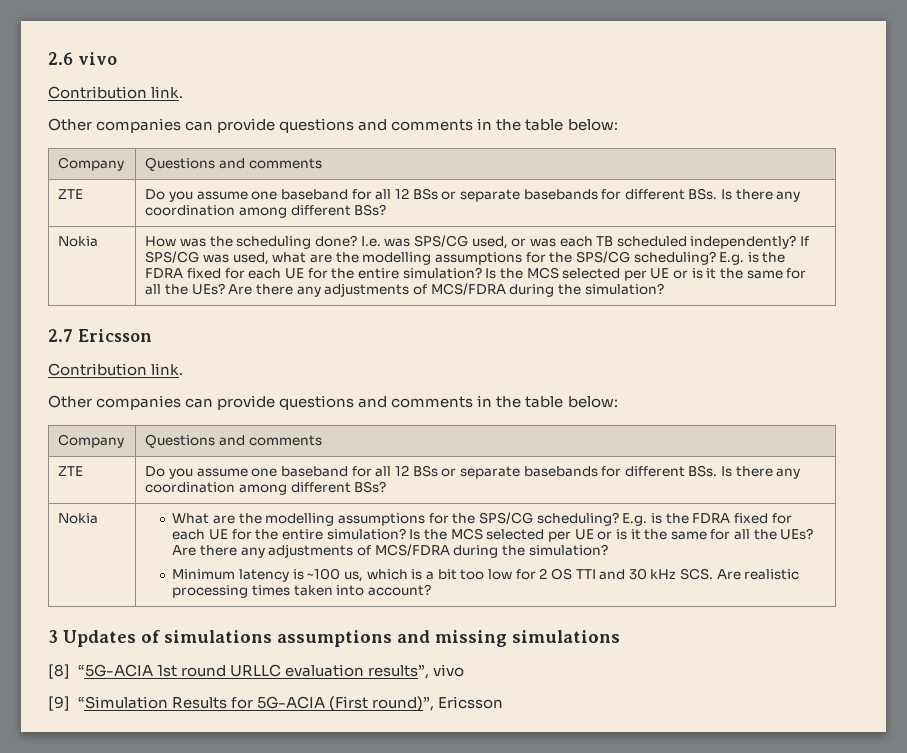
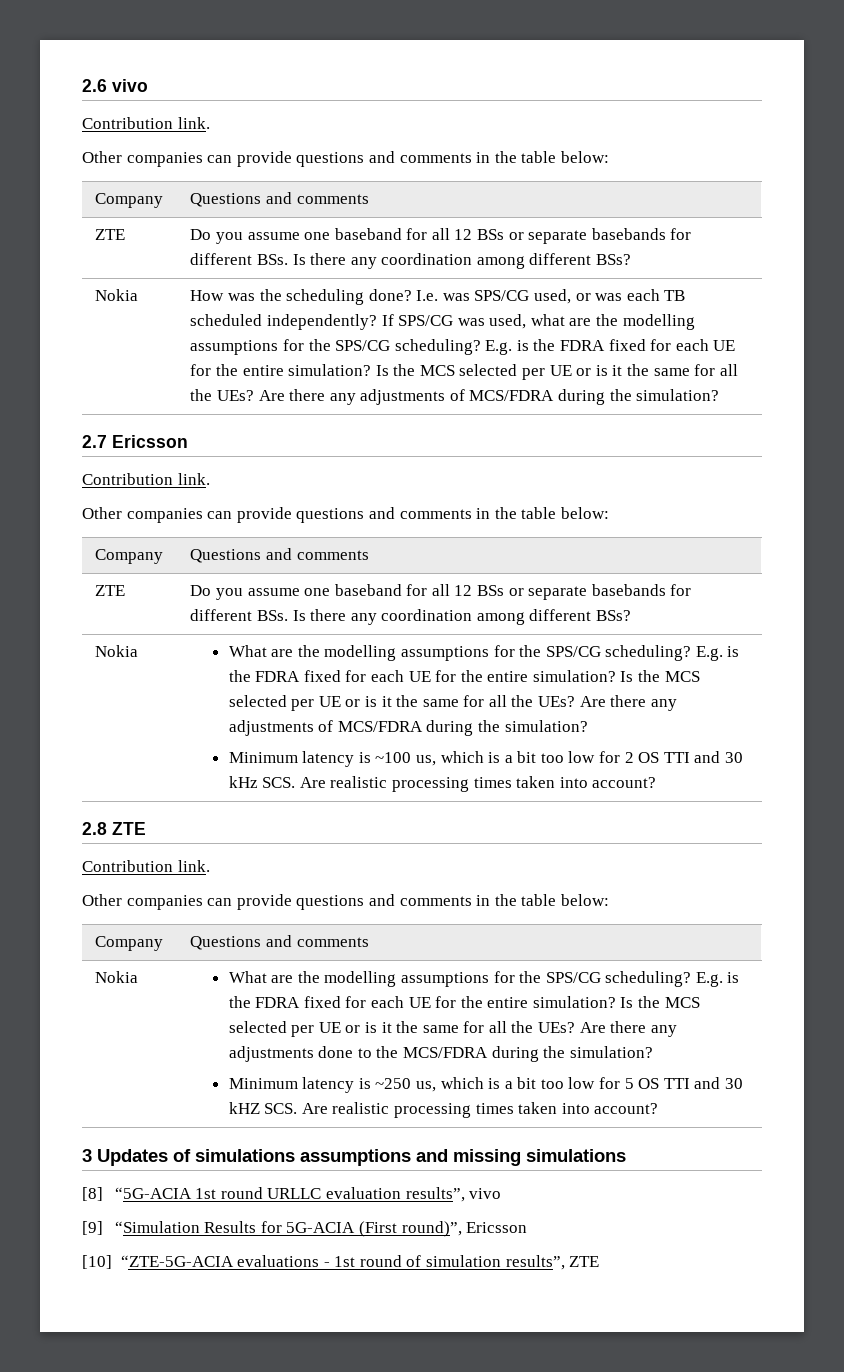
+ 2.8 ZTE
+ Contribution link.
+ Other companies can provide questions and comments in the table below:
+ Company | Questions and comments
+ Nokia | What are the modelling assumptions for the SPS/CG scheduling? E.g. is the FDRA fixed for each UE for the entire simulation? Is the MCS selected per UE or is it the same for all the UEs? Are there any adjustments done to the MCS/FDRA during the simulation?
+ Minimum latency is ~250 us, which is a bit too low for 5 OS TTI and 30 kHZ SCS. Are realistic processing times taken into account?
+ [10] “ZTE-5G-ACIA evaluations - 1st round of simulation results”, ZTE

